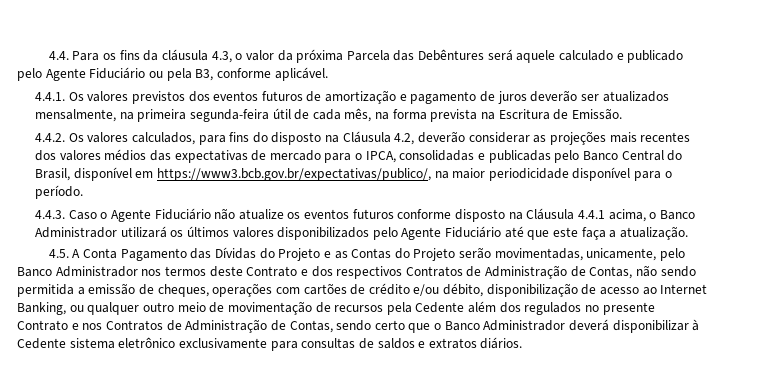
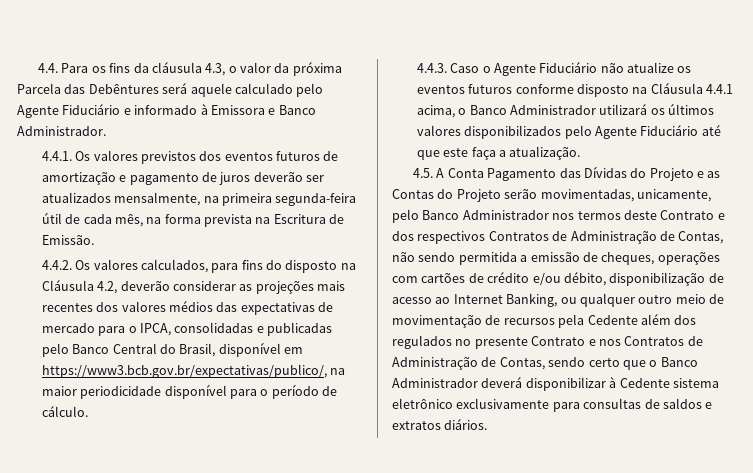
- 4.4. Para os fins da cláusula 4.3, o valor da próxima Parcela das Debêntures será aquele calculado e publicado pelo Agente Fiduciário ou pela B3, conforme aplicável.
+ 4.4. Para os fins da cláusula 4.3, o valor da próxima Parcela das Debêntures será aquele calculado pelo Agente Fiduciário e informado à Emissora e Banco Administrador.
- 4.4.2. Os valores calculados, para fins do disposto na Cláusula 4.2, deverão considerar as projeções mais recentes dos valores médios das expectativas de mercado para o IPCA, consolidadas e publicadas pelo Banco Central do Brasil, disponível em https://www3.bcb.gov.br/expectativas/publico/, na maior periodicidade disponível para o período.
+ 4.4.2. Os valores calculados, para fins do disposto na Cláusula 4.2, deverão considerar as projeções mais recentes dos valores médios das expectativas de mercado para o IPCA, consolidadas e publicadas pelo Banco Central do Brasil, disponível em https://www3.bcb.gov.br/expectativas/publico/, na maior periodicidade disponível para o período de cálculo.

